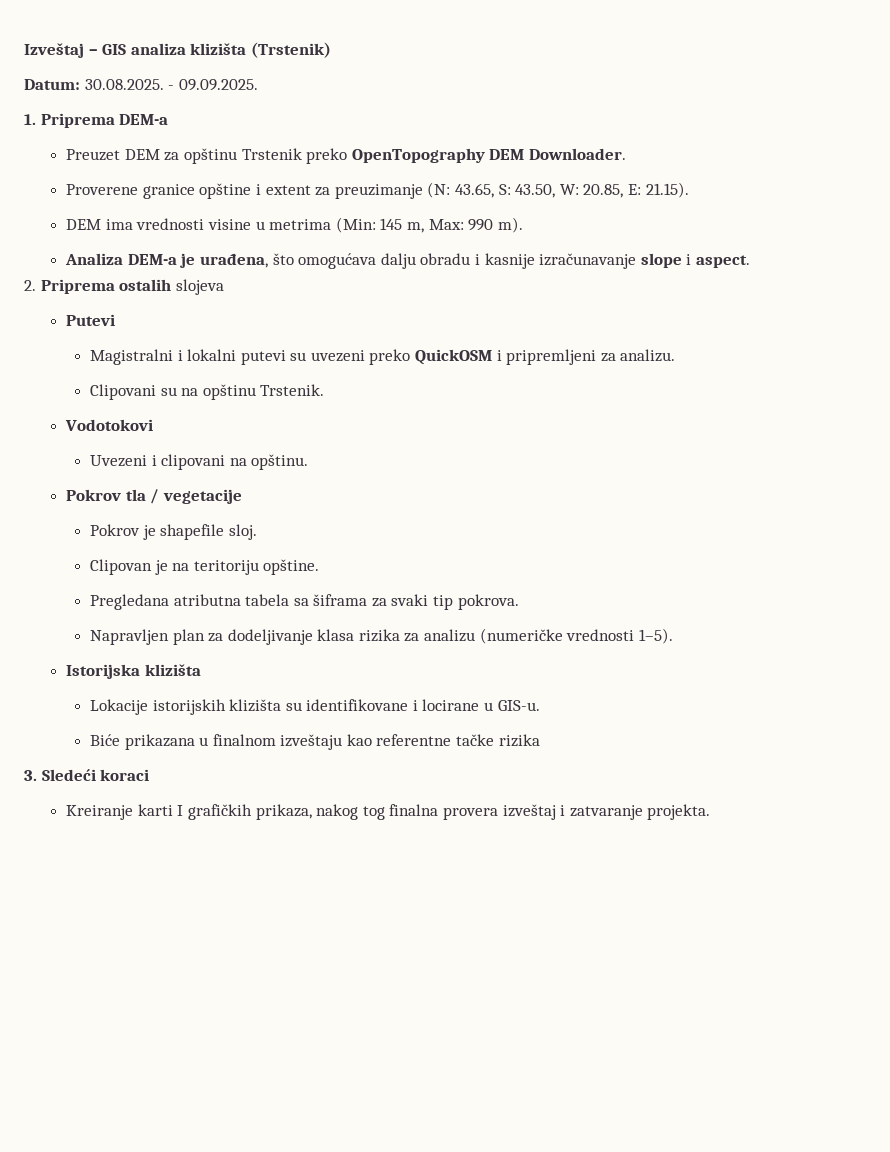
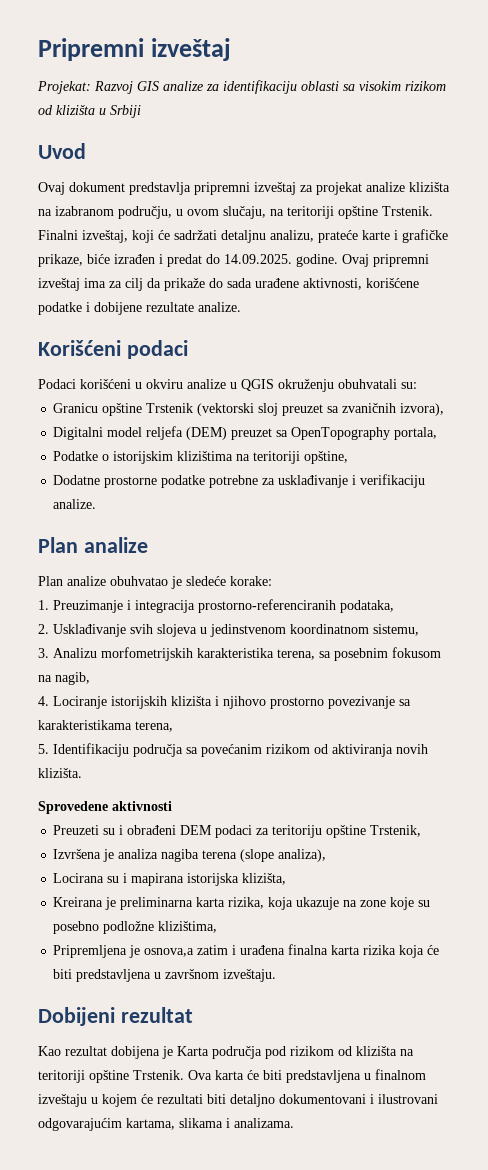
- Izveštaj – GIS analiza klizišta (Trstenik)
- Datum: 30.08.2025. - 09.09.2025.
- 1. Priprema DEM-a
- Preuzet DEM za opštinu Trstenik preko OpenTopography DEM Downloader.
- Proverene granice opštine i extent za preuzimanje (N: 43.65, S: 43.50, W: 20.85, E: 21.15).
- DEM ima vrednosti visine u metrima (Min: 145 m, Max: 990 m).
- Analiza DEM-a je urađena, što omogućava dalju obradu i kasnije izračunavanje slope i aspect.
+ Pripremni izveštaj
+ Projekat: Razvoj GIS analize za identifikaciju oblasti sa visokim rizikom od klizišta u Srbiji
+ Uvod
+ Ovaj dokument predstavlja pripremni izveštaj za projekat analize klizišta na izabranom području, u ovom slučaju, na teritoriji opštine Trstenik. Finalni izveštaj, koji će sadržati detaljnu analizu, prateće karte i grafičke prikaze, biće izrađen i predat do 14.09.2025. godine. Ovaj pripremni izveštaj ima za cilj da prikaže do sada urađene aktivnosti, korišćene podatke i dobijene rezultate analize.
+ Korišćeni podaci
+ Podaci korišćeni u okviru analize u QGIS okruženju obuhvatali su:
+ Granicu opštine Trstenik (vektorski sloj preuzet sa zvaničnih izvora),
+ Digitalni model reljefa (DEM) preuzet sa OpenTopography portala,
+ Podatke o istorijskim klizištima na teritoriji opštine,
+ Dodatne prostorne podatke potrebne za usklađivanje i verifikaciju analize.
+ Plan analize
+ Plan analize obuhvatao je sledeće korake:
+ 1. Preuzimanje i integracija prostorno-referenciranih podataka,
- 2. Priprema ostalih slojeva
- Putevi
- Magistralni i lokalni putevi su uvezeni preko QuickOSM i pripremljeni za analizu.
- Clipovani su na opštinu Trstenik.
- Vodotokovi
- Uvezeni i clipovani na opštinu.
- Pokrov tla / vegetacije
- Pokrov je shapefile sloj.
- Clipovan je na teritoriju opštine.
- Pregledana atributna tabela sa šiframa za svaki tip pokrova.
- Napravljen plan za dodeljivanje klasa rizika za analizu (numeričke vrednosti 1–5).
- Istorijska klizišta
- Lokacije istorijskih klizišta su identifikovane i locirane u GIS-u.
- Biće prikazana u finalnom izveštaju kao referentne tačke rizika
- 3. Sledeći koraci
- Kreiranje karti I grafičkih prikaza, nakog tog finalna provera izveštaj i zatvaranje projekta.
+ 2. Usklađivanje svih slojeva u jedinstvenom koordinatnom sistemu,
+ 3. Analizu morfometrijskih karakteristika terena, sa posebnim fokusom na nagib,
+ 4. Lociranje istorijskih klizišta i njihovo prostorno povezivanje sa karakteristikama terena,
+ 5. Identifikaciju područja sa povećanim rizikom od aktiviranja novih klizišta.
+ Sprovedene aktivnosti
+ Preuzeti su i obrađeni DEM podaci za teritoriju opštine Trstenik,
+ Izvršena je analiza nagiba terena (slope analiza),
+ Locirana su i mapirana istorijska klizišta,
+ Kreirana je preliminarna karta rizika, koja ukazuje na zone koje su posebno podložne klizištima,
+ Pripremljena je osnova,a zatim i urađena finalna karta rizika koja će biti predstavljena u završnom izveštaju.
+ Dobijeni rezultat
+ Kao rezultat dobijena je Karta područja pod rizikom od klizišta na teritoriji opštine Trstenik. Ova karta će biti predstavljena u finalnom izveštaju u kojem će rezultati biti detaljno dokumentovani i ilustrovani odgovarajućim kartama, slikama i analizama.

